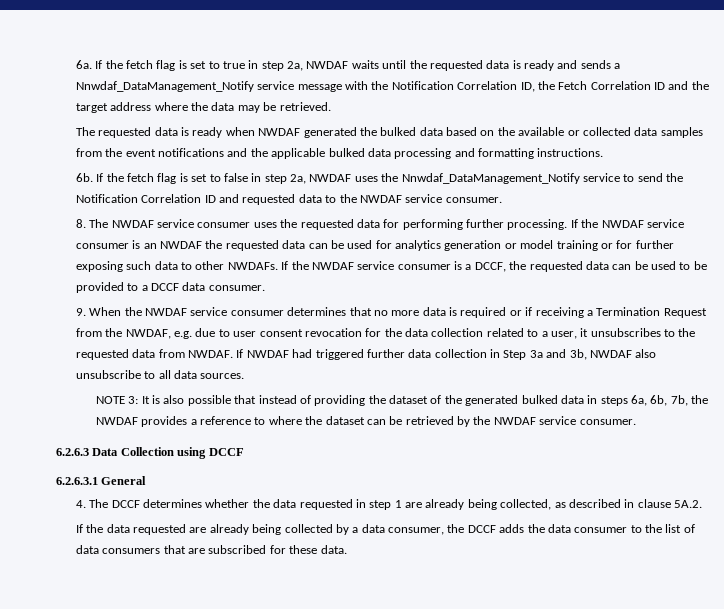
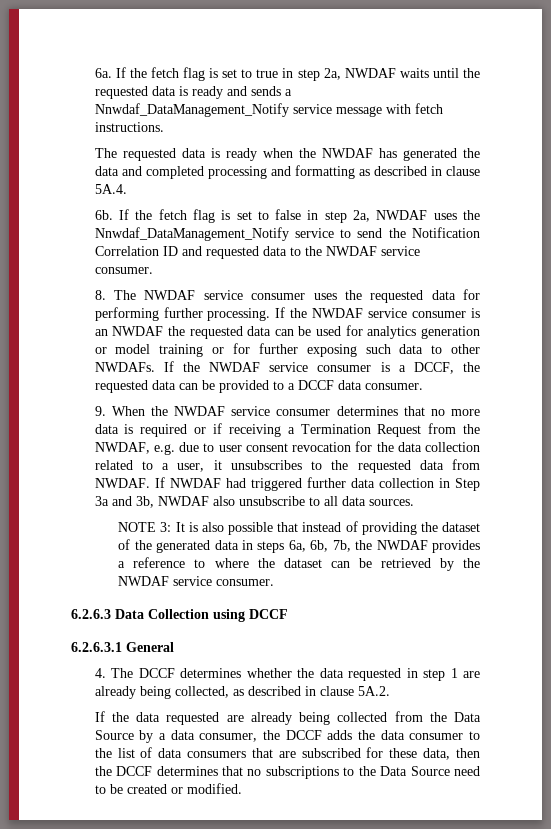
- If the fetch flag is set to true in step 2a, NWDAF waits until the requested data is ready and sends a Nnwdaf_DataManagement_Notify service message with the Notification Correlation ID, the Fetch Correlation ID and the target address where the data may be retrieved.
+ If the fetch flag is set to true in step 2a, NWDAF waits until the requested data is ready and sends a Nnwdaf_DataManagement_Notify service message with fetch instructions.
- The requested data is ready when NWDAF generated the bulked data based on the available or collected data samples from the event notifications and the applicable bulked data processing and formatting instructions.
+ The requested data is ready when the NWDAF has generated the data and completed processing and formatting as described in clause 5A.4.
- If the NWDAF service consumer is a DCCF, the requested data can be used to be provided to a DCCF data consumer.
+ If the NWDAF service consumer is a DCCF, the requested data can be provided to a DCCF data consumer.
- NOTE 3: It is also possible that instead of providing the dataset of the generated bulked data in steps 6a, 6b, 7b, the NWDAF provides a reference to where the dataset can be retrieved by the NWDAF service consumer.
+ NOTE 3: It is also possible that instead of providing the dataset of the generated data in steps 6a, 6b, 7b, the NWDAF provides a reference to where the dataset can be retrieved by the NWDAF service consumer.
- If the data requested are already being collected by a data consumer, the DCCF adds the data consumer to the list of data consumers that are subscribed for these data.
+ If the data requested are already being collected from the Data Source by a data consumer, the DCCF adds the data consumer to the list of data consumers that are subscribed for these data, then the DCCF determines that no subscriptions to the Data Source need to be created or modified.

